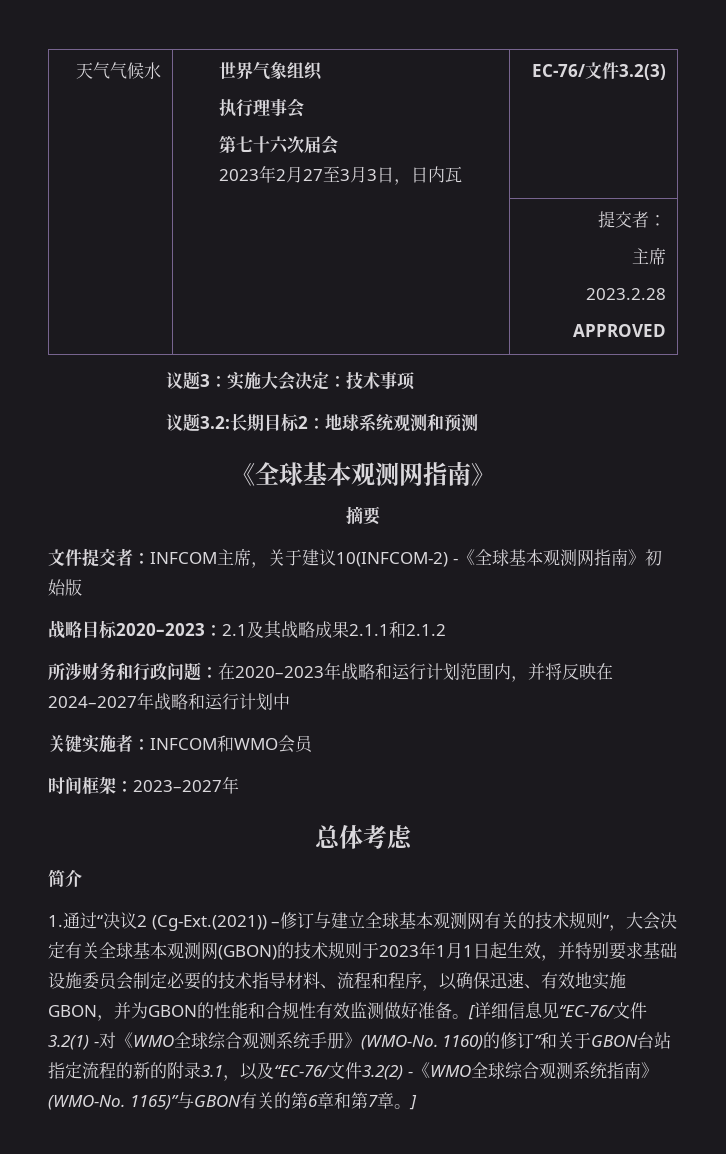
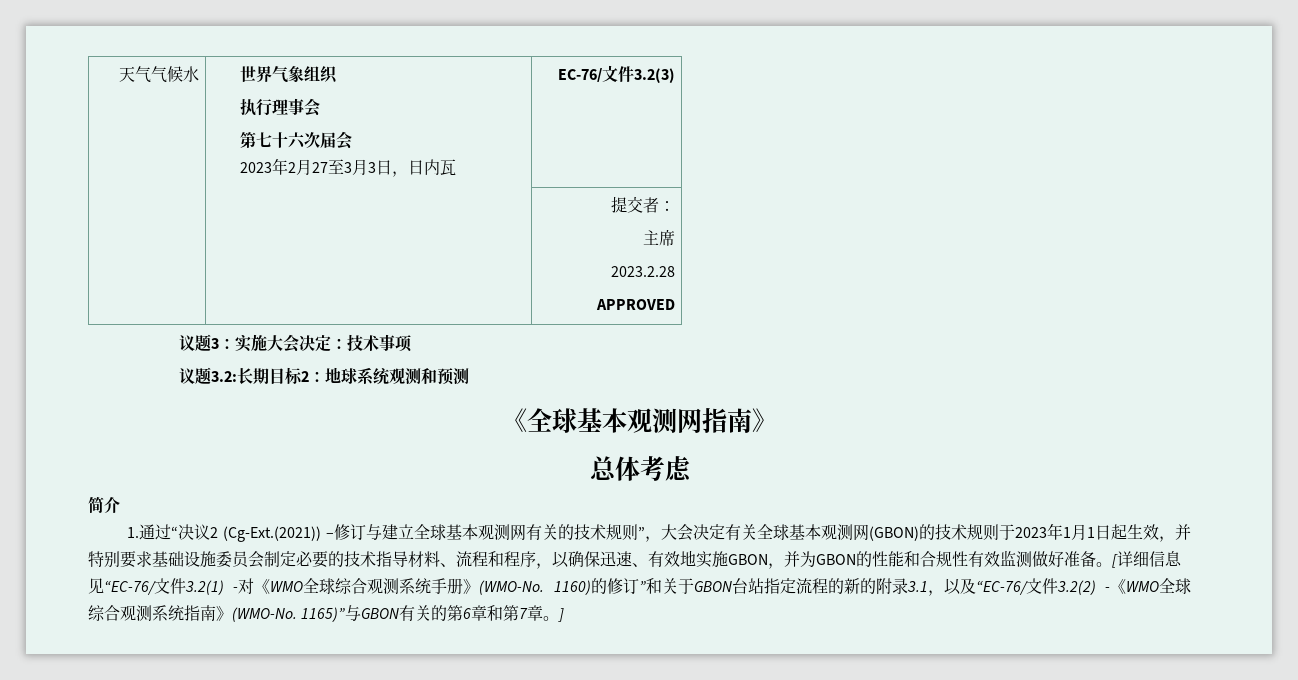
- 摘要
- 文件提交者：INFCOM主席，关于建议10(INFCOM-2) -《全球基本观测网指南》初始版
- 战略目标2020–2023：2.1及其战略成果2.1.1和2.1.2
- 所涉财务和行政问题：在2020–2023年战略和运行计划范围内，并将反映在2024–2027年战略和运行计划中
- 关键实施者：INFCOM和WMO会员
- 时间框架：2023–2027年

